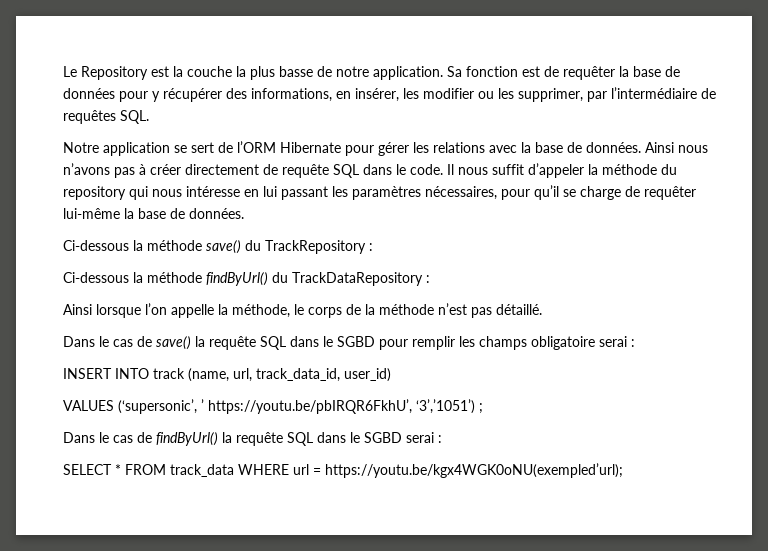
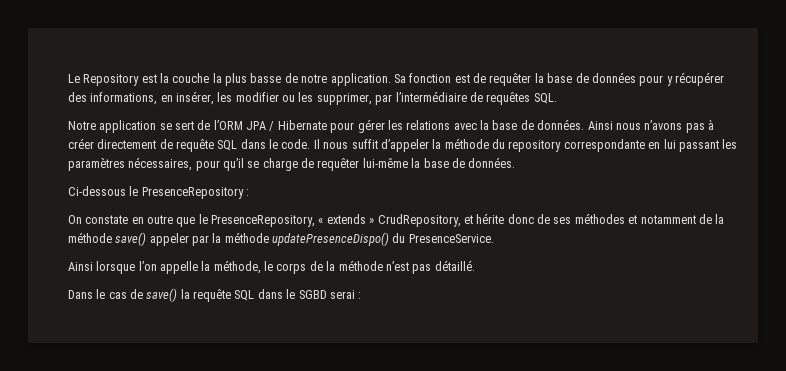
- Notre application se sert de l’ORM Hibernate pour gérer les relations avec la base de données.
+ Notre application se sert de l’ORM JPA / Hibernate pour gérer les relations avec la base de données.
- Il nous suffit d’appeler la méthode du repository qui nous intéresse en lui passant les paramètres nécessaires, pour qu’il se charge de requêter lui-même la base de données.
+ Il nous suffit d’appeler la méthode du repository correspondante en lui passant les paramètres nécessaires, pour qu’il se charge de requêter lui-même la base de données.
- Ci-dessous la méthode save() du TrackRepository :
- Ci-dessous la méthode findByUrl() du TrackDataRepository :
+ Ci-dessous le PresenceRepository :
+ On constate en outre que le PresenceRepository, « extends » CrudRepository, et hérite donc de ses méthodes et notamment de la méthode save() appeler par la méthode updatePresenceDispo() du PresenceService.
- Dans le cas de save() la requête SQL dans le SGBD pour remplir les champs obligatoire serai :
- INSERT INTO track (name, url, track_data_id, user_id)
- VALUES (‘supersonic’, ’ https://youtu.be/pbIRQR6FkhU’, ‘3’,’1051’) ;
- Dans le cas de findByUrl() la requête SQL dans le SGBD serai :
- SELECT * FROM track_data WHERE url = https://youtu.be/kgx4WGK0oNU(exempled’url);
+ Dans le cas de save() la requête SQL dans le SGBD serai :

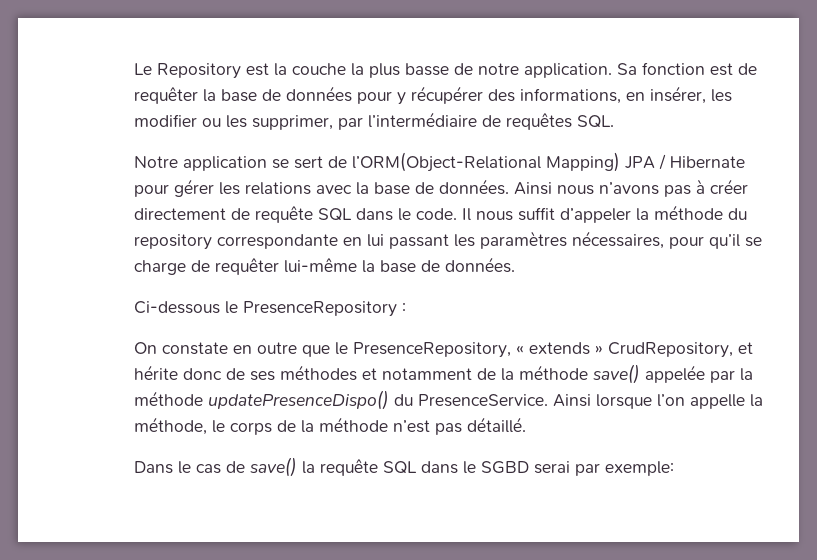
- Notre application se sert de l’ORM JPA / Hibernate pour gérer les relations avec la base de données.
+ Notre application se sert de l’ORM(Object-Relational Mapping) JPA / Hibernate pour gérer les relations avec la base de données.
- On constate en outre que le PresenceRepository, « extends » CrudRepository, et hérite donc de ses méthodes et notamment de la méthode save() appeler par la méthode updatePresenceDispo() du PresenceService.
- Ainsi lorsque l’on appelle la méthode, le corps de la méthode n’est pas détaillé.
+ On constate en outre que le PresenceRepository, « extends » CrudRepository, et hérite donc de ses méthodes et notamment de la méthode save() appelée par la méthode updatePresenceDispo() du PresenceService. Ainsi lorsque l’on appelle la méthode, le corps de la méthode n’est pas détaillé.
- Dans le cas de save() la requête SQL dans le SGBD serai :
+ Dans le cas de save() la requête SQL dans le SGBD serai par exemple:

